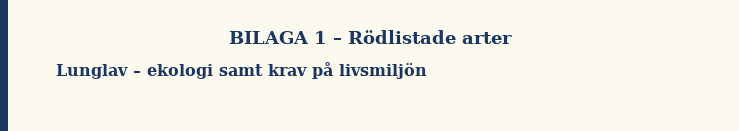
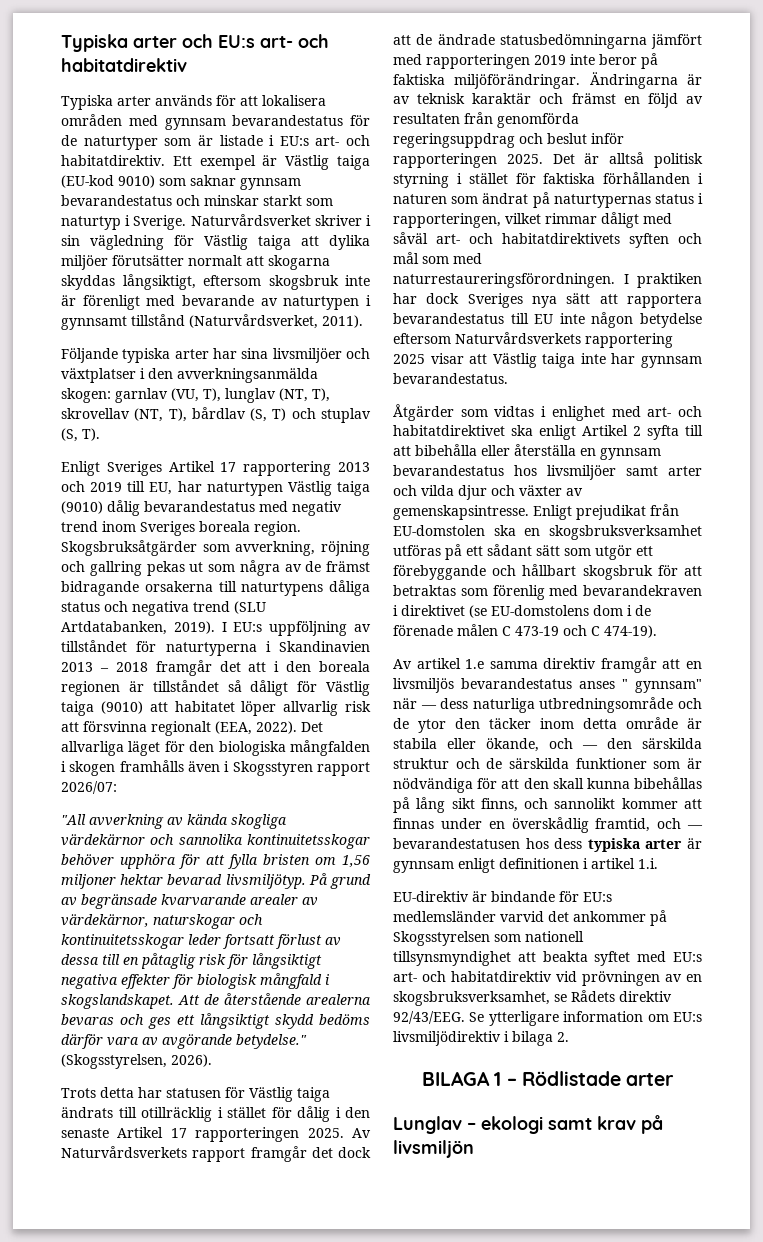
+ Typiska arter och EU:s art- och habitatdirektiv
+ Typiska arter används för att lokalisera områden med gynnsam bevarandestatus för de naturtyper som är listade i EU:s art- och habitatdirektiv. Ett exempel är Västlig taiga (EU-kod 9010) som saknar gynnsam bevarandestatus och minskar starkt som naturtyp i Sverige. Naturvårdsverket skriver i sin vägledning för Västlig taiga att dylika miljöer förutsätter normalt att skogarna skyddas långsiktigt, eftersom skogsbruk inte är förenligt med bevarande av naturtypen i gynnsamt tillstånd (Naturvårdsverket, 2011).
+ Följande typiska arter har sina livsmiljöer och växtplatser i den avverkningsanmälda skogen: garnlav (VU, T), lunglav (NT, T), skrovellav (NT, T), bårdlav (S, T) och stuplav (S, T).
+ Enligt Sveriges Artikel 17 rapportering 2013 och 2019 till EU, har naturtypen Västlig taiga (9010) dålig bevarandestatus med negativ trend inom Sveriges boreala region. Skogsbruksåtgärder som avverkning, röjning och gallring pekas ut som några av de främst bidragande orsakerna till naturtypens dåliga status och negativa trend (SLU Artdatabanken, 2019). I EU:s uppföljning av tillståndet för naturtyperna i Skandinavien 2013 – 2018 framgår det att i den boreala regionen är tillståndet så dåligt för Västlig taiga (9010) att habitatet löper allvarlig risk att försvinna regionalt (EEA, 2022). Det allvarliga läget för den biologiska mångfalden i skogen framhålls även i Skogsstyren rapport 2026/07:
+ "All avverkning av kända skogliga värdekärnor och sannolika kontinuitetsskogar behöver upphöra för att fylla bristen om 1,56 miljoner hektar bevarad livsmiljötyp. På grund av begränsade kvarvarande arealer av värdekärnor, naturskogar och kontinuitetsskogar leder fortsatt förlust av dessa till en påtaglig risk för långsiktigt negativa effekter för biologisk mångfald i skogslandskapet. Att de återstående arealerna bevaras och ges ett långsiktigt skydd bedöms därför vara av avgörande betydelse." (Skogsstyrelsen, 2026).
+ Trots detta har statusen för Västlig taiga ändrats till otillräcklig i stället för dålig i den senaste Artikel 17 rapporteringen 2025. Av Naturvårdsverkets rapport framgår det dock att de ändrade statusbedömningarna jämfört med rapporteringen 2019 inte beror på faktiska miljöförändringar. Ändringarna är av teknisk karaktär och främst en följd av resultaten från genomförda regeringsuppdrag och beslut inför rapporteringen 2025. Det är alltså politisk styrning i stället för faktiska förhållanden i naturen som ändrat på naturtypernas status i rapporteringen, vilket rimmar dåligt med såväl art- och habitatdirektivets syften och mål som med naturrestaureringsförordningen. I praktiken har dock Sveriges nya sätt att rapportera bevarandestatus till EU inte någon betydelse eftersom Naturvårdsverkets rapportering 2025 visar att Västlig taiga inte har gynnsam bevarandestatus.
+ Åtgärder som vidtas i enlighet med art- och habitatdirektivet ska enligt Artikel 2 syfta till att bibehålla eller återställa en gynnsam bevarandestatus hos livsmiljöer samt arter och vilda djur och växter av gemenskapsintresse. Enligt prejudikat från EU-domstolen ska en skogsbruksverksamhet utföras på ett sådant sätt som utgör ett förebyggande och hållbart skogsbruk för att betraktas som förenlig med bevarandekraven i direktivet (se EU-domstolens dom i de förenade målen C 473-19 och C 474-19).
+ Av artikel 1.e samma direktiv framgår att en livsmiljös bevarandestatus anses " gynnsam" när — dess naturliga utbredningsområde och de ytor den täcker inom detta område är stabila eller ökande, och — den särskilda struktur och de särskilda funktioner som är nödvändiga för att den skall kunna bibehållas på lång sikt finns, och sannolikt kommer att finnas under en överskådlig framtid, och — bevarandestatusen hos dess typiska arter är gynnsam enligt definitionen i artikel 1.i.
+ EU-direktiv är bindande för EU:s medlemsländer varvid det ankommer på Skogsstyrelsen som nationell tillsynsmyndighet att beakta syftet med EU:s art- och habitatdirektiv vid prövningen av en skogsbruksverksamhet, se Rådets direktiv 92/43/EEG. Se ytterligare information om EU:s livsmiljödirektiv i bilaga 2.

